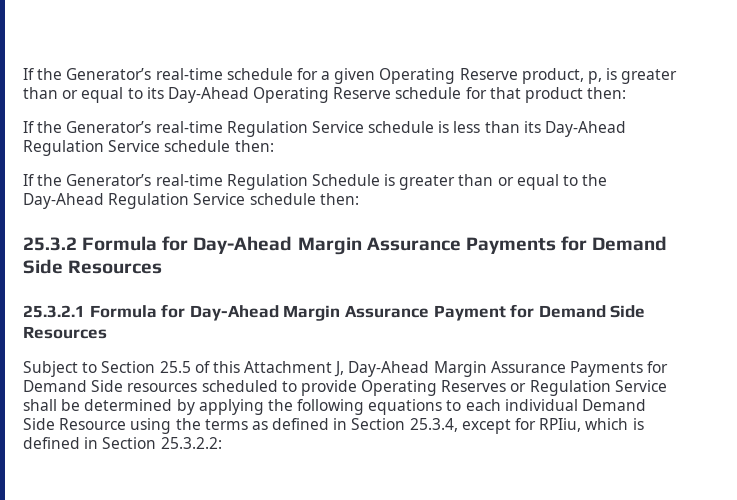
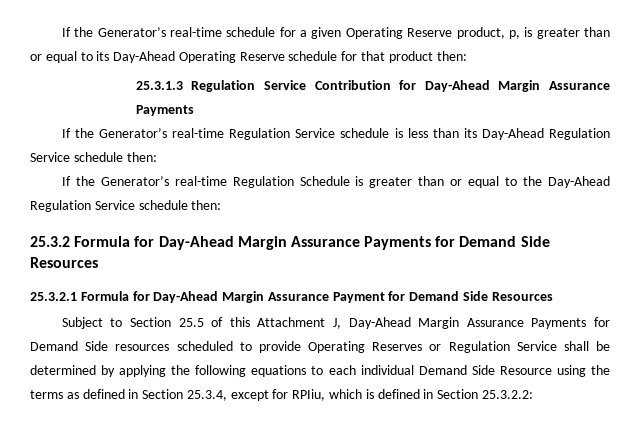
+ 25.3.1.3 Regulation Service Contribution for Day-Ahead Margin Assurance Payments

